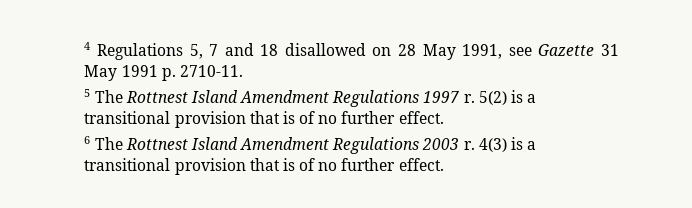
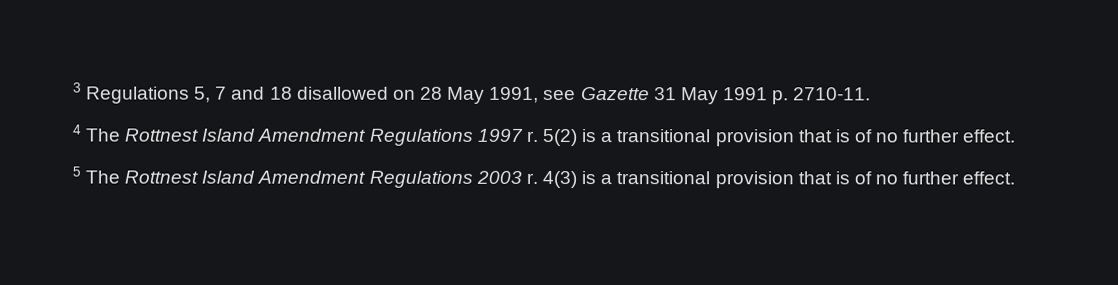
- 4 Regulations 5, 7 and 18 disallowed on 28 May 1991, see Gazette 31 May 1991 p. 2710-11.
+ 3 Regulations 5, 7 and 18 disallowed on 28 May 1991, see Gazette 31 May 1991 p. 2710-11.
- 5 The Rottnest Island Amendment Regulations 1997 r.
+ 4 The Rottnest Island Amendment Regulations 1997 r.
- 6 The Rottnest Island Amendment Regulations 2003 r.
+ 5 The Rottnest Island Amendment Regulations 2003 r.

